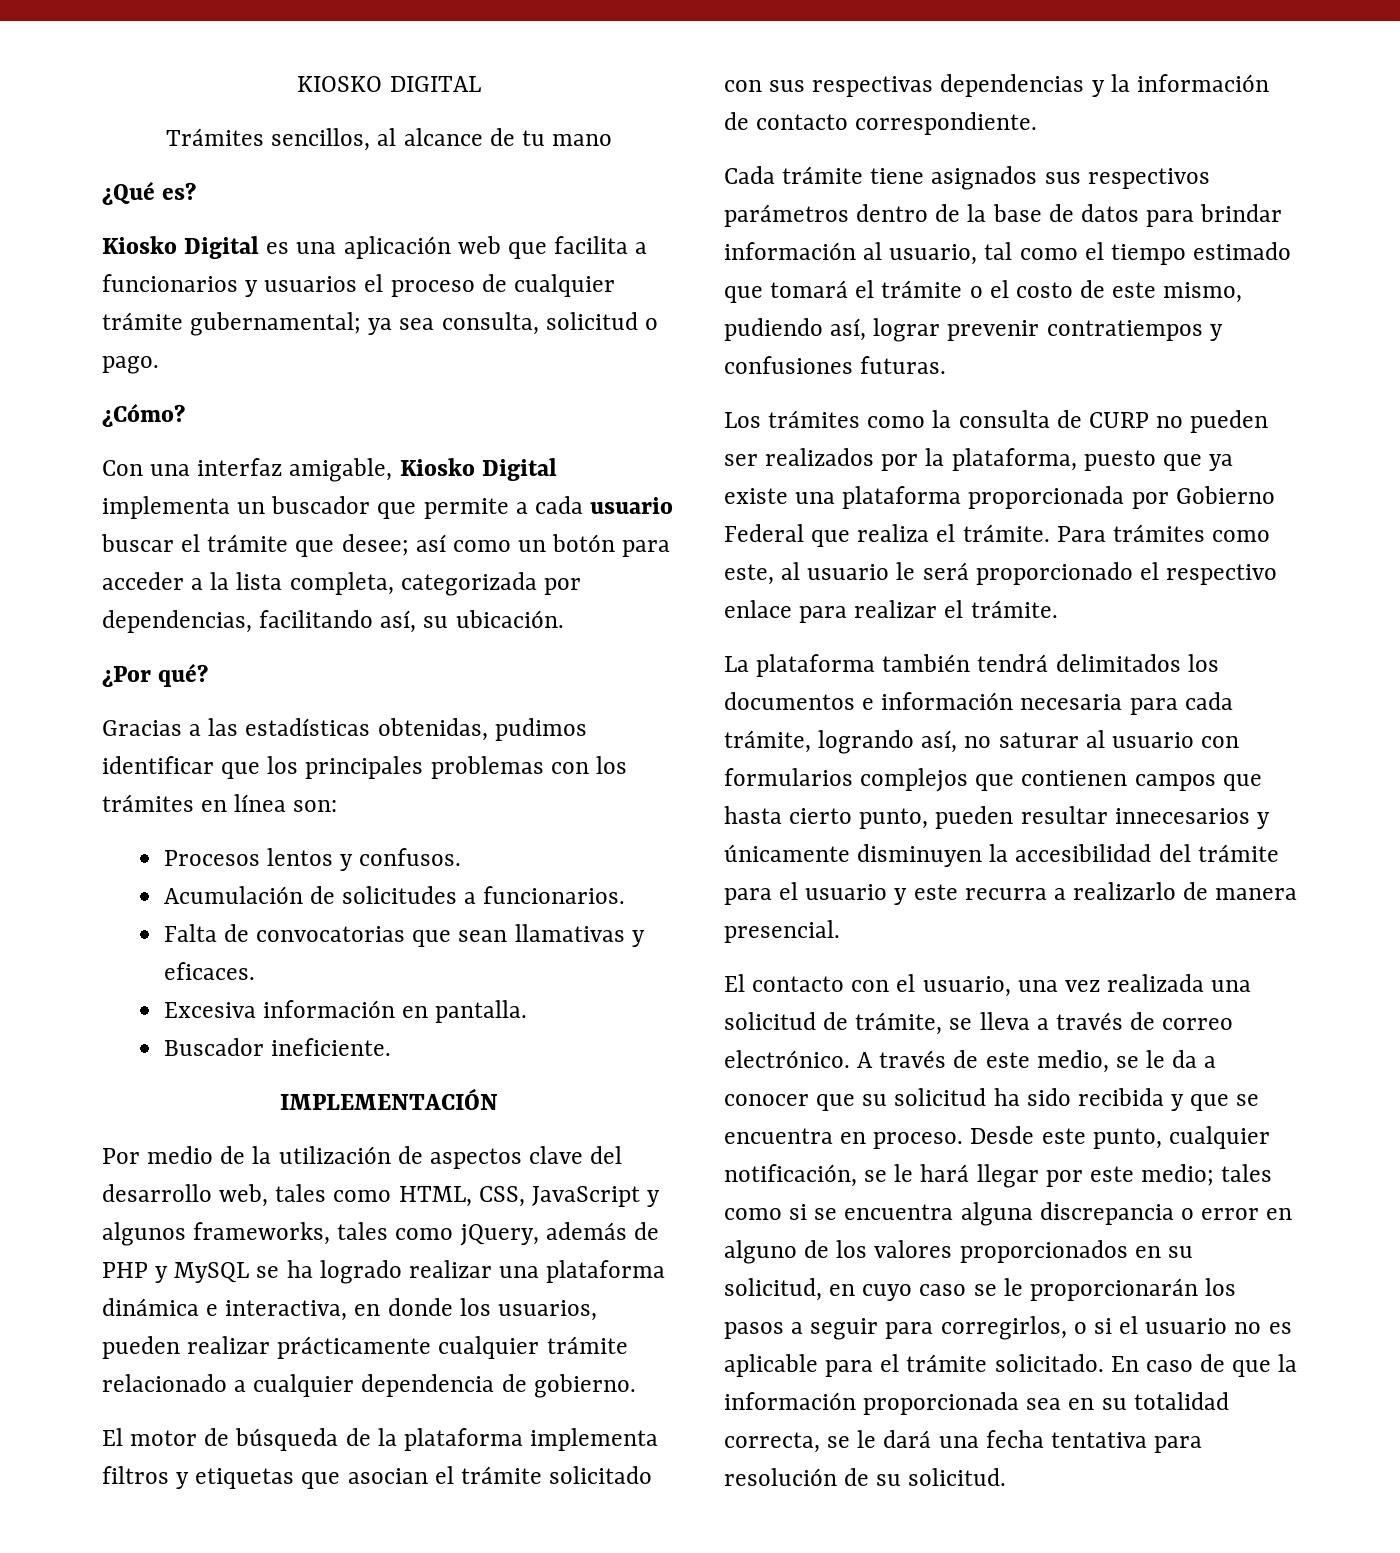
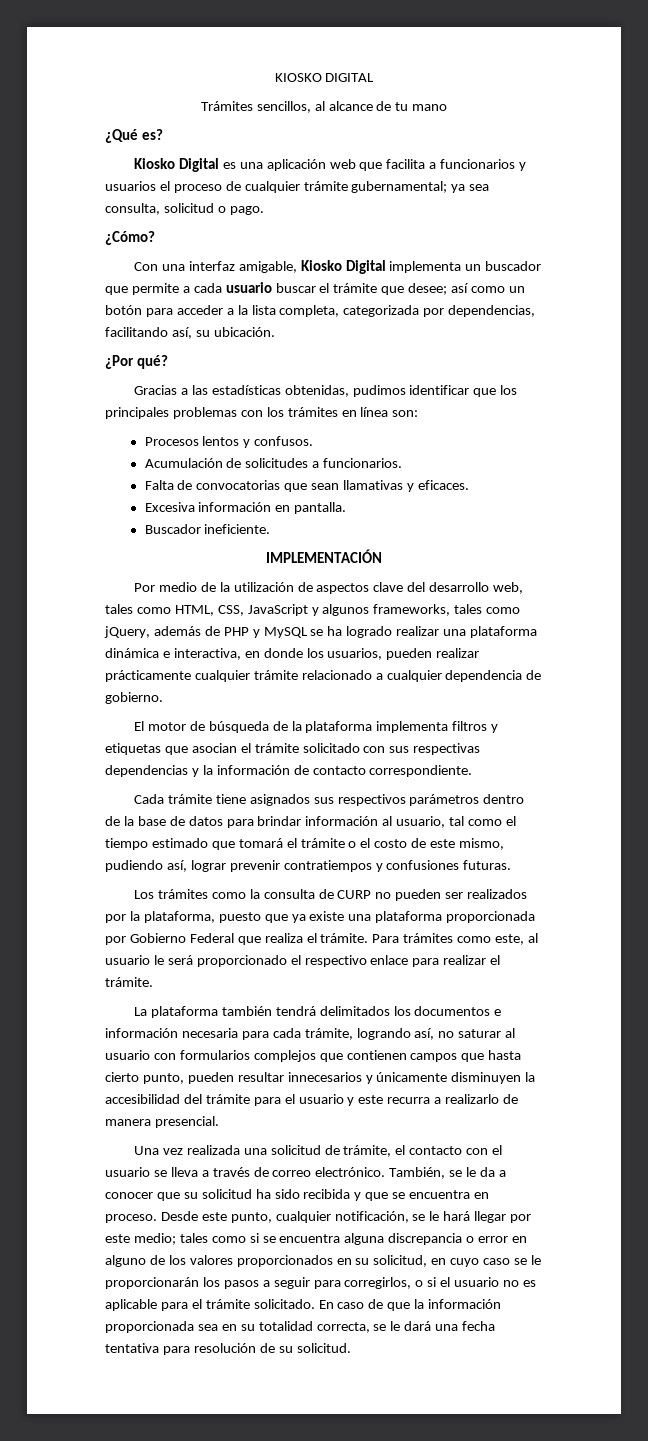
- El contacto con el usuario, una vez realizada una solicitud de trámite, se lleva a través de correo electrónico.
+ Una vez realizada una solicitud de trámite, el contacto con el usuario se lleva a través de correo electrónico.
- A través de este medio, se le da a conocer que su solicitud ha sido recibida y que se encuentra en proceso.
+ También, se le da a conocer que su solicitud ha sido recibida y que se encuentra en proceso.

